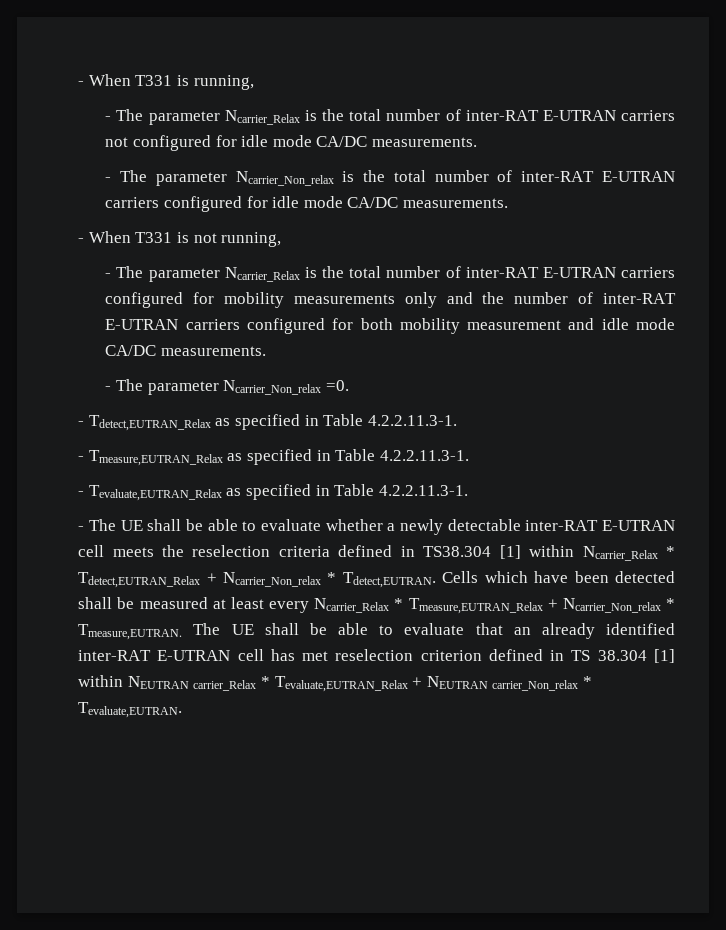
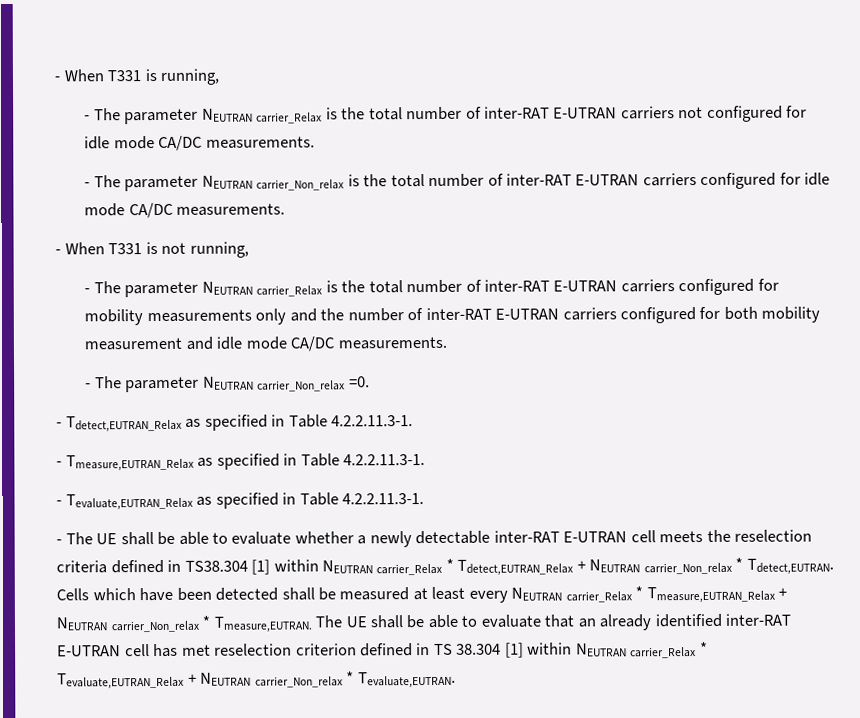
- - The parameter Ncarrier_Relax is the total number of inter-RAT E-UTRAN carriers not configured for idle mode CA/DC measurements.
+ - The parameter NEUTRAN carrier_Relax is the total number of inter-RAT E-UTRAN carriers not configured for idle mode CA/DC measurements.
- - The parameter Ncarrier_Non_relax is the total number of inter-RAT E-UTRAN carriers configured for idle mode CA/DC measurements.
+ - The parameter NEUTRAN carrier_Non_relax is the total number of inter-RAT E-UTRAN carriers configured for idle mode CA/DC measurements.
- - The parameter Ncarrier_Relax is the total number of inter-RAT E-UTRAN carriers configured for mobility measurements only and the number of inter-RAT E-UTRAN carriers configured for both mobility measurement and idle mode CA/DC measurements.
+ - The parameter NEUTRAN carrier_Relax is the total number of inter-RAT E-UTRAN carriers configured for mobility measurements only and the number of inter-RAT E-UTRAN carriers configured for both mobility measurement and idle mode CA/DC measurements.
- - The parameter Ncarrier_Non_relax =0.
+ - The parameter NEUTRAN carrier_Non_relax =0.
- - The UE shall be able to evaluate whether a newly detectable inter-RAT E-UTRAN cell meets the reselection criteria defined in TS38.304 [1] within Ncarrier_Relax * Tdetect,EUTRAN_Relax + Ncarrier_Non_relax * Tdetect,EUTRAN.
+ - The UE shall be able to evaluate whether a newly detectable inter-RAT E-UTRAN cell meets the reselection criteria defined in TS38.304 [1] within NEUTRAN carrier_Relax * Tdetect,EUTRAN_Relax + NEUTRAN carrier_Non_relax * Tdetect,EUTRAN.
- Cells which have been detected shall be measured at least every Ncarrier_Relax * Tmeasure,EUTRAN_Relax + Ncarrier_Non_relax * Tmeasure,EUTRAN.
+ Cells which have been detected shall be measured at least every NEUTRAN carrier_Relax * Tmeasure,EUTRAN_Relax + NEUTRAN carrier_Non_relax * Tmeasure,EUTRAN.

